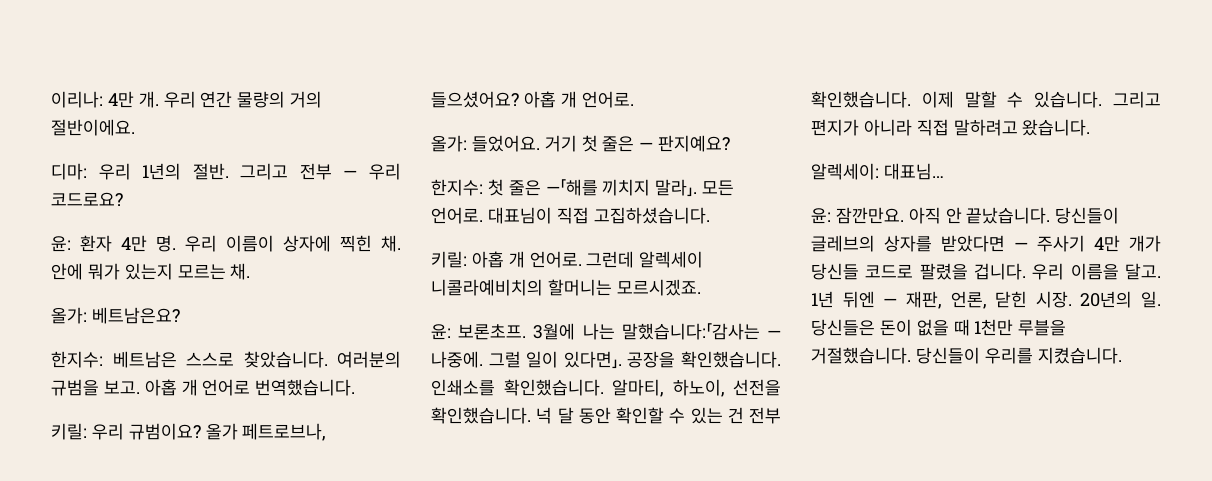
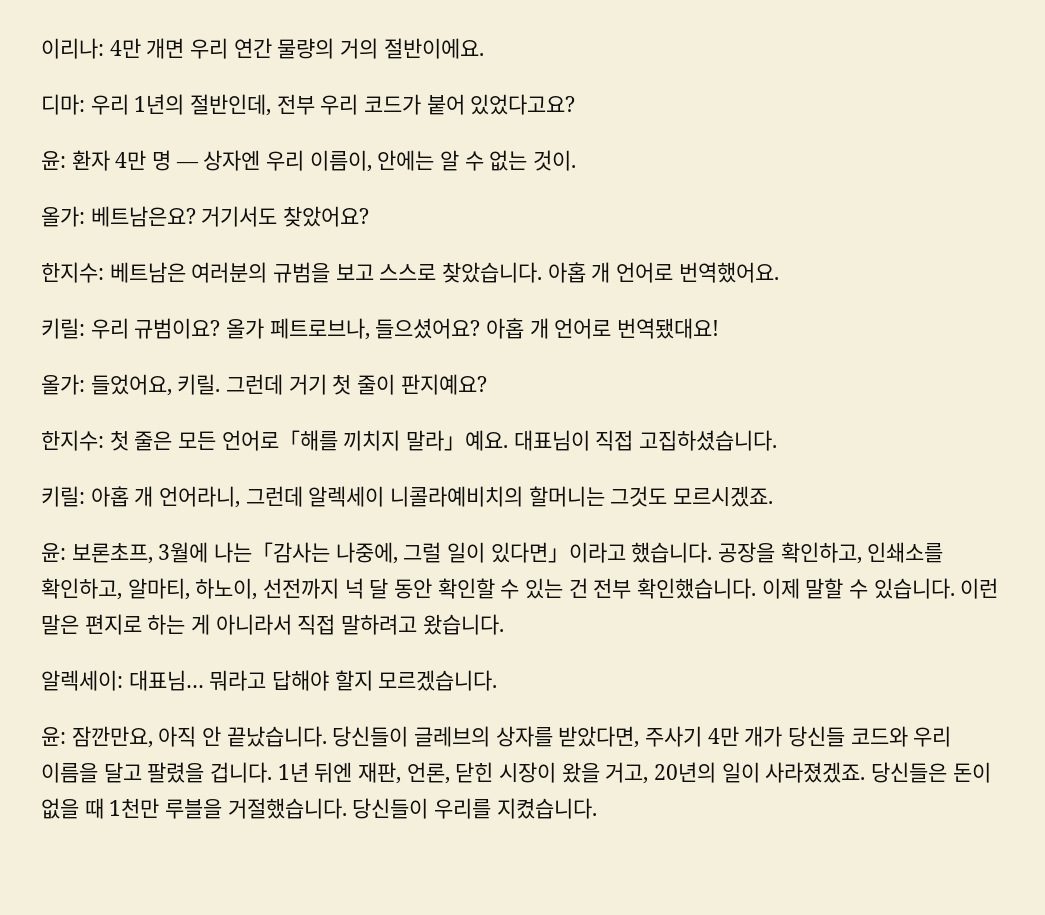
- 이리나: 4만 개. 우리 연간 물량의 거의 절반이에요.
+ 이리나: 4만 개면 우리 연간 물량의 거의 절반이에요.
- 디마: 우리 1년의 절반. 그리고 전부 — 우리 코드로요?
- 윤: 환자 4만 명. 우리 이름이 상자에 찍힌 채. 안에 뭐가 있는지 모르는 채.
+ 디마: 우리 1년의 절반인데, 전부 우리 코드가 붙어 있었다고요?
+ 윤: 환자 4만 명 — 상자엔 우리 이름이, 안에는 알 수 없는 것이.
+ 거기서도 찾았어요?
- 한지수: 베트남은 스스로 찾았습니다. 여러분의 규범을 보고. 아홉 개 언어로 번역했습니다.
+ 한지수: 베트남은 여러분의 규범을 보고 스스로 찾았습니다. 아홉 개 언어로 번역했어요.
- 올가 페트로브나, 들으셨어요? 아홉 개 언어로.
- 올가: 들었어요. 거기 첫 줄은 — 판지예요?
+ 올가 페트로브나, 들으셨어요? 아홉 개 언어로 번역됐대요!
+ 올가: 들었어요, 키릴. 그런데 거기 첫 줄이 판지예요?
- 한지수: 첫 줄은 —「해를 끼치지 말라」. 모든 언어로.
+ 한지수: 첫 줄은 모든 언어로「해를 끼치지 말라」예요.
- 키릴: 아홉 개 언어로. 그런데 알렉세이 니콜라예비치의 할머니는 모르시겠죠.
+ 키릴: 아홉 개 언어라니, 그런데 알렉세이 니콜라예비치의 할머니는 그것도 모르시겠죠.
- 윤: 보론초프. 3월에 나는 말했습니다:「감사는 — 나중에. 그럴 일이 있다면」. 공장을 확인했습니다. 인쇄소를 확인했습니다. 알마티, 하노이, 선전을 확인했습니다. 넉 달 동안 확인할 수 있는 건 전부 확인했습니다.
+ 윤: 보론초프, 3월에 나는「감사는 나중에, 그럴 일이 있다면」이라고 했습니다. 공장을 확인하고, 인쇄소를 확인하고, 알마티, 하노이, 선전까지 넉 달 동안 확인할 수 있는 건 전부 확인했습니다.
- 그리고 편지가 아니라 직접 말하려고 왔습니다.
+ 이런 말은 편지로 하는 게 아니라서 직접 말하려고 왔습니다.
- 알렉세이: 대표님…
- 윤: 잠깐만요. 아직 안 끝났습니다.
+ 알렉세이: 대표님… 뭐라고 답해야 할지 모르겠습니다.
+ 윤: 잠깐만요, 아직 안 끝났습니다.
- 당신들이 글레브의 상자를 받았다면 — 주사기 4만 개가 당신들 코드로 팔렸을 겁니다. 우리 이름을 달고.
+ 당신들이 글레브의 상자를 받았다면, 주사기 4만 개가 당신들 코드와 우리 이름을 달고 팔렸을 겁니다.
- 1년 뒤엔 — 재판, 언론, 닫힌 시장. 20년의 일.
+ 1년 뒤엔 재판, 언론, 닫힌 시장이 왔을 거고, 20년의 일이 사라졌겠죠.

